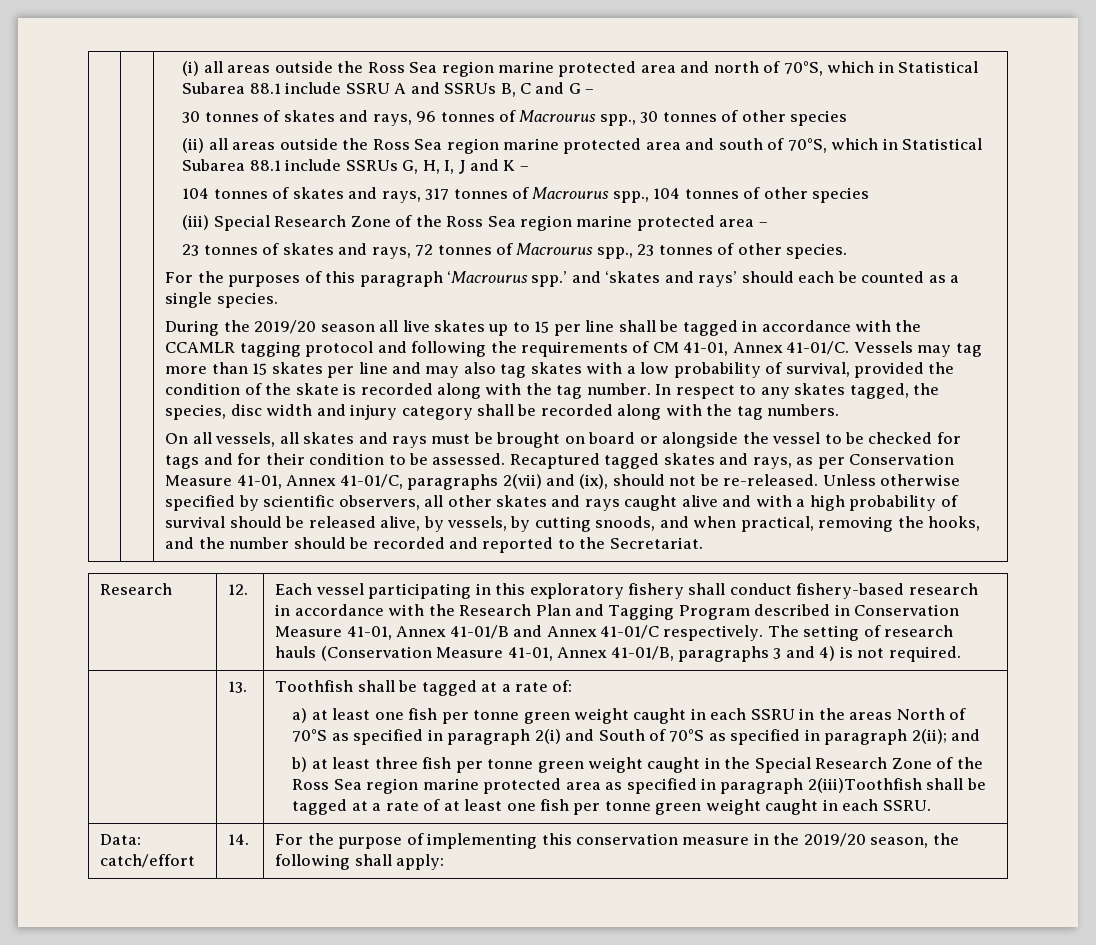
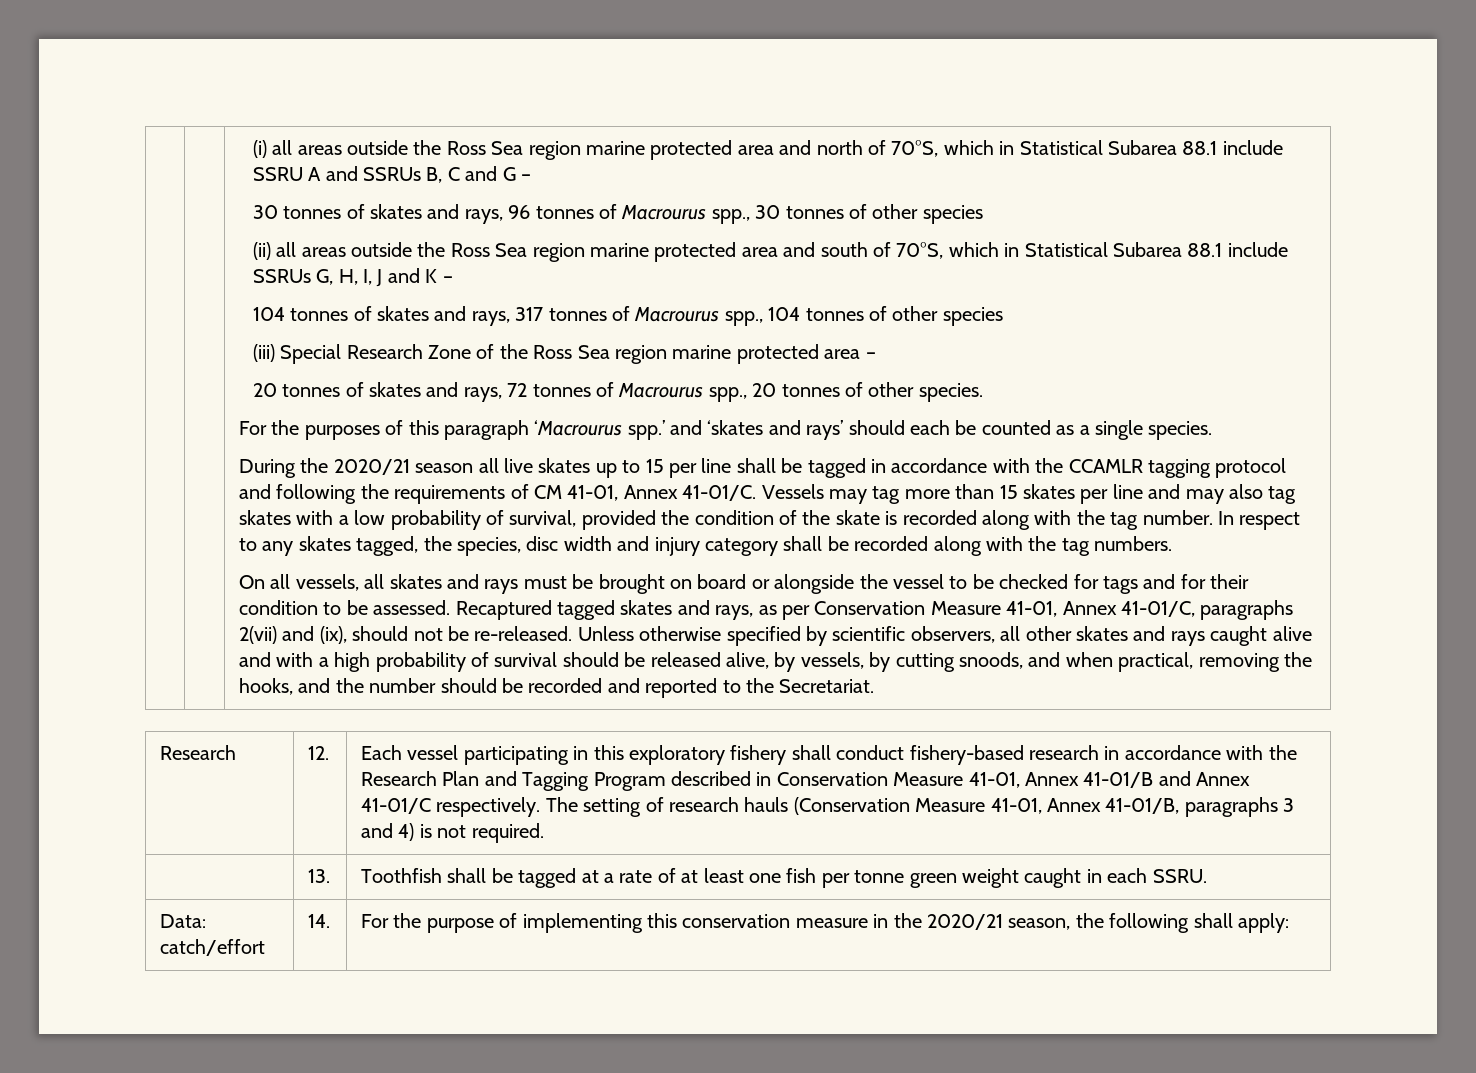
- 23 tonnes of skates and rays, 72 tonnes of Macrourus spp., 23 tonnes of other species.
+ 20 tonnes of skates and rays, 72 tonnes of Macrourus spp., 20 tonnes of other species.
- During the 2019/20 season all live skates up to 15 per line shall be tagged in accordance with the CCAMLR tagging protocol and following the requirements of CM 41-01, Annex 41-01/C.
+ During the 2020/21 season all live skates up to 15 per line shall be tagged in accordance with the CCAMLR tagging protocol and following the requirements of CM 41-01, Annex 41-01/C.
- Toothfish shall be tagged at a rate of:
- a) at least one fish per tonne green weight caught in each SSRU in the areas North of 70°S as specified in paragraph 2(i) and South of 70°S as specified in paragraph 2(ii); and
- b) at least three fish per tonne green weight caught in the Special Research Zone of the Ross Sea region marine protected area as specified in paragraph 2(iii)Toothfish shall be tagged at a rate of at least one fish per tonne green weight caught in each SSRU.
+ Toothfish shall be tagged at a rate of at least one fish per tonne green weight caught in each SSRU.
- Data: catch/effort | 14. | For the purpose of implementing this conservation measure in the 2019/20 season, the following shall apply:
+ Data: catch/effort | 14. | For the purpose of implementing this conservation measure in the 2020/21 season, the following shall apply:

